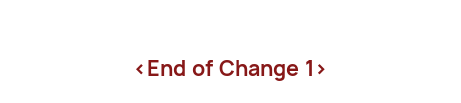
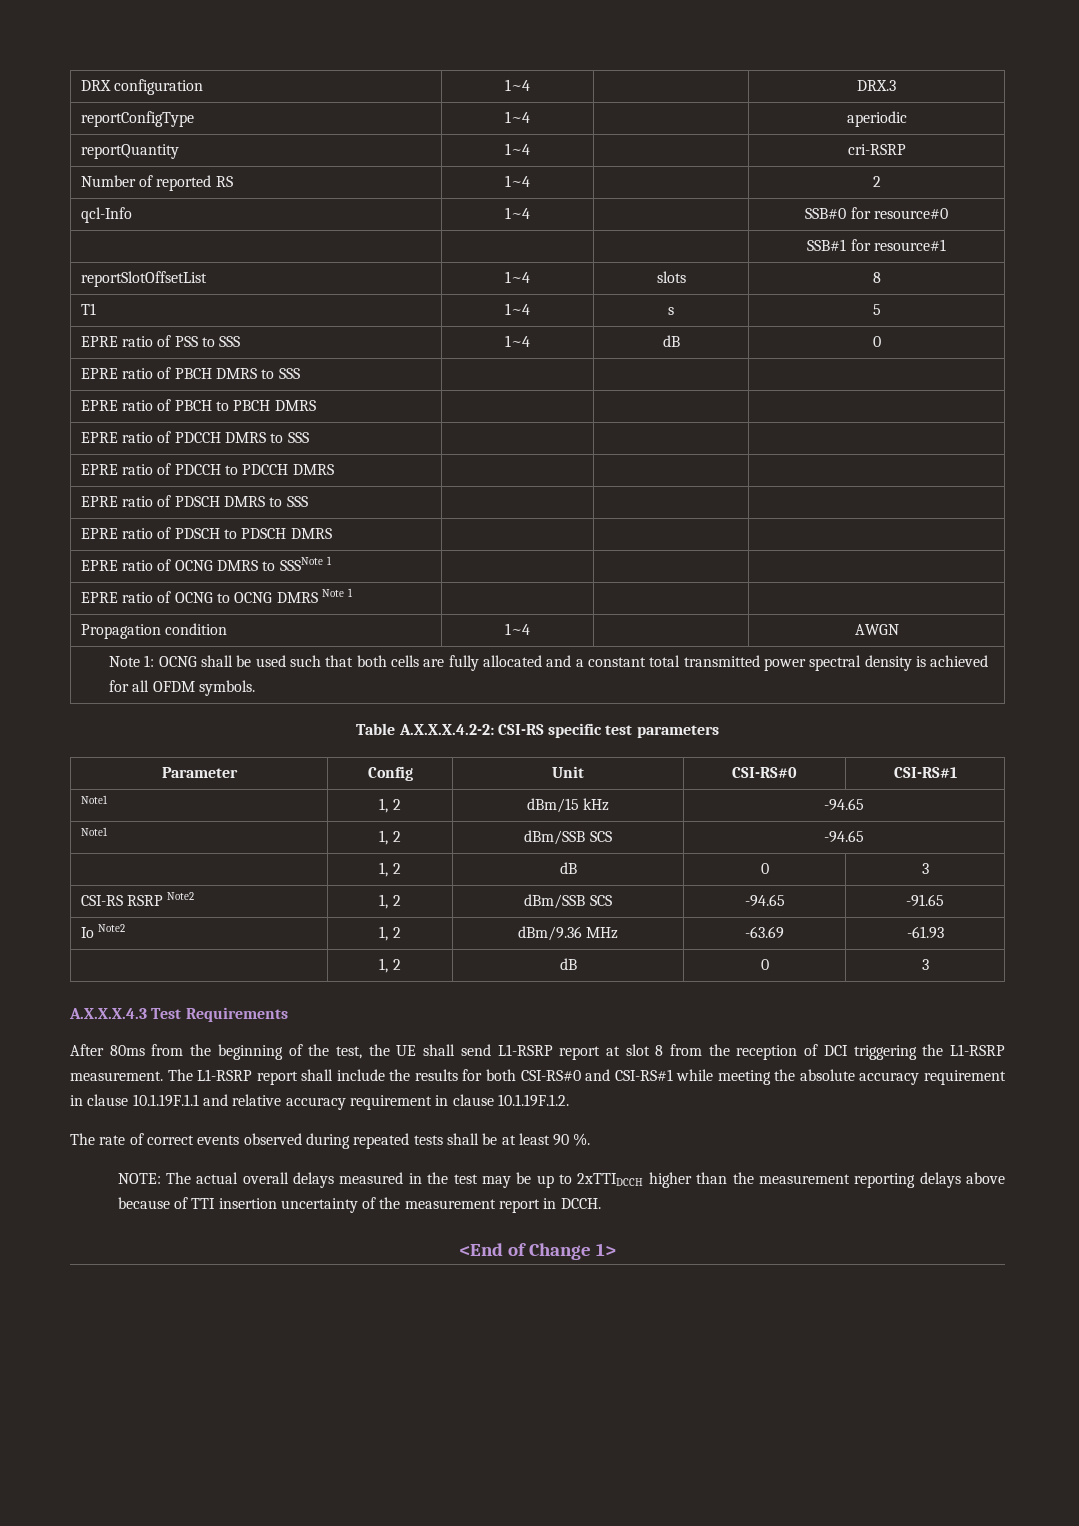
+ DRX configuration | 1~4 | | DRX.3
+ reportConfigType | 1~4 | | aperiodic
+ reportQuantity | 1~4 | | cri-RSRP
+ Number of reported RS | 1~4 | | 2
+ qcl-Info | 1~4 | | SSB#0 for resource#0
+ | | | SSB#1 for resource#1
+ reportSlotOffsetList | 1~4 | slots | 8
+ T1 | 1~4 | s | 5
+ EPRE ratio of PSS to SSS | 1~4 | dB | 0
+ EPRE ratio of PBCH DMRS to SSS | | |
+ EPRE ratio of PBCH to PBCH DMRS | | |
+ EPRE ratio of PDCCH DMRS to SSS | | |
+ EPRE ratio of PDCCH to PDCCH DMRS | | |
+ EPRE ratio of PDSCH DMRS to SSS | | |
+ EPRE ratio of PDSCH to PDSCH DMRS | | |
+ EPRE ratio of OCNG DMRS to SSSNote 1 | | |
+ EPRE ratio of OCNG to OCNG DMRS Note 1 | | |
+ Propagation condition | 1~4 | | AWGN
+ Note 1: OCNG shall be used such that both cells are fully allocated and a constant total transmitted power spectral density is achieved for all OFDM symbols.
+ Table A.X.X.X.4.2-2: CSI-RS specific test parameters
+ Parameter | Config | Unit | CSI-RS#0 | CSI-RS#1
+ Note1 | 1, 2 | dBm/15 kHz | -94.65
+ Note1 | 1, 2 | dBm/SSB SCS | -94.65
+ | 1, 2 | dB | 0 | 3
+ CSI-RS RSRP Note2 | 1, 2 | dBm/SSB SCS | -94.65 | -91.65
+ Io Note2 | 1, 2 | dBm/9.36 MHz | -63.69 | -61.93
+ | 1, 2 | dB | 0 | 3
+ A.X.X.X.4.3 Test Requirements
+ After 80ms from the beginning of the test, the UE shall send L1-RSRP report at slot 8 from the reception of DCI triggering the L1-RSRP measurement. The L1-RSRP report shall include the results for both CSI-RS#0 and CSI-RS#1 while meeting the absolute accuracy requirement in clause 10.1.19F.1.1 and relative accuracy requirement in clause 10.1.19F.1.2.
+ The rate of correct events observed during repeated tests shall be at least 90 %.
+ NOTE: The actual overall delays measured in the test may be up to 2xTTIDCCH higher than the measurement reporting delays above because of TTI insertion uncertainty of the measurement report in DCCH.

